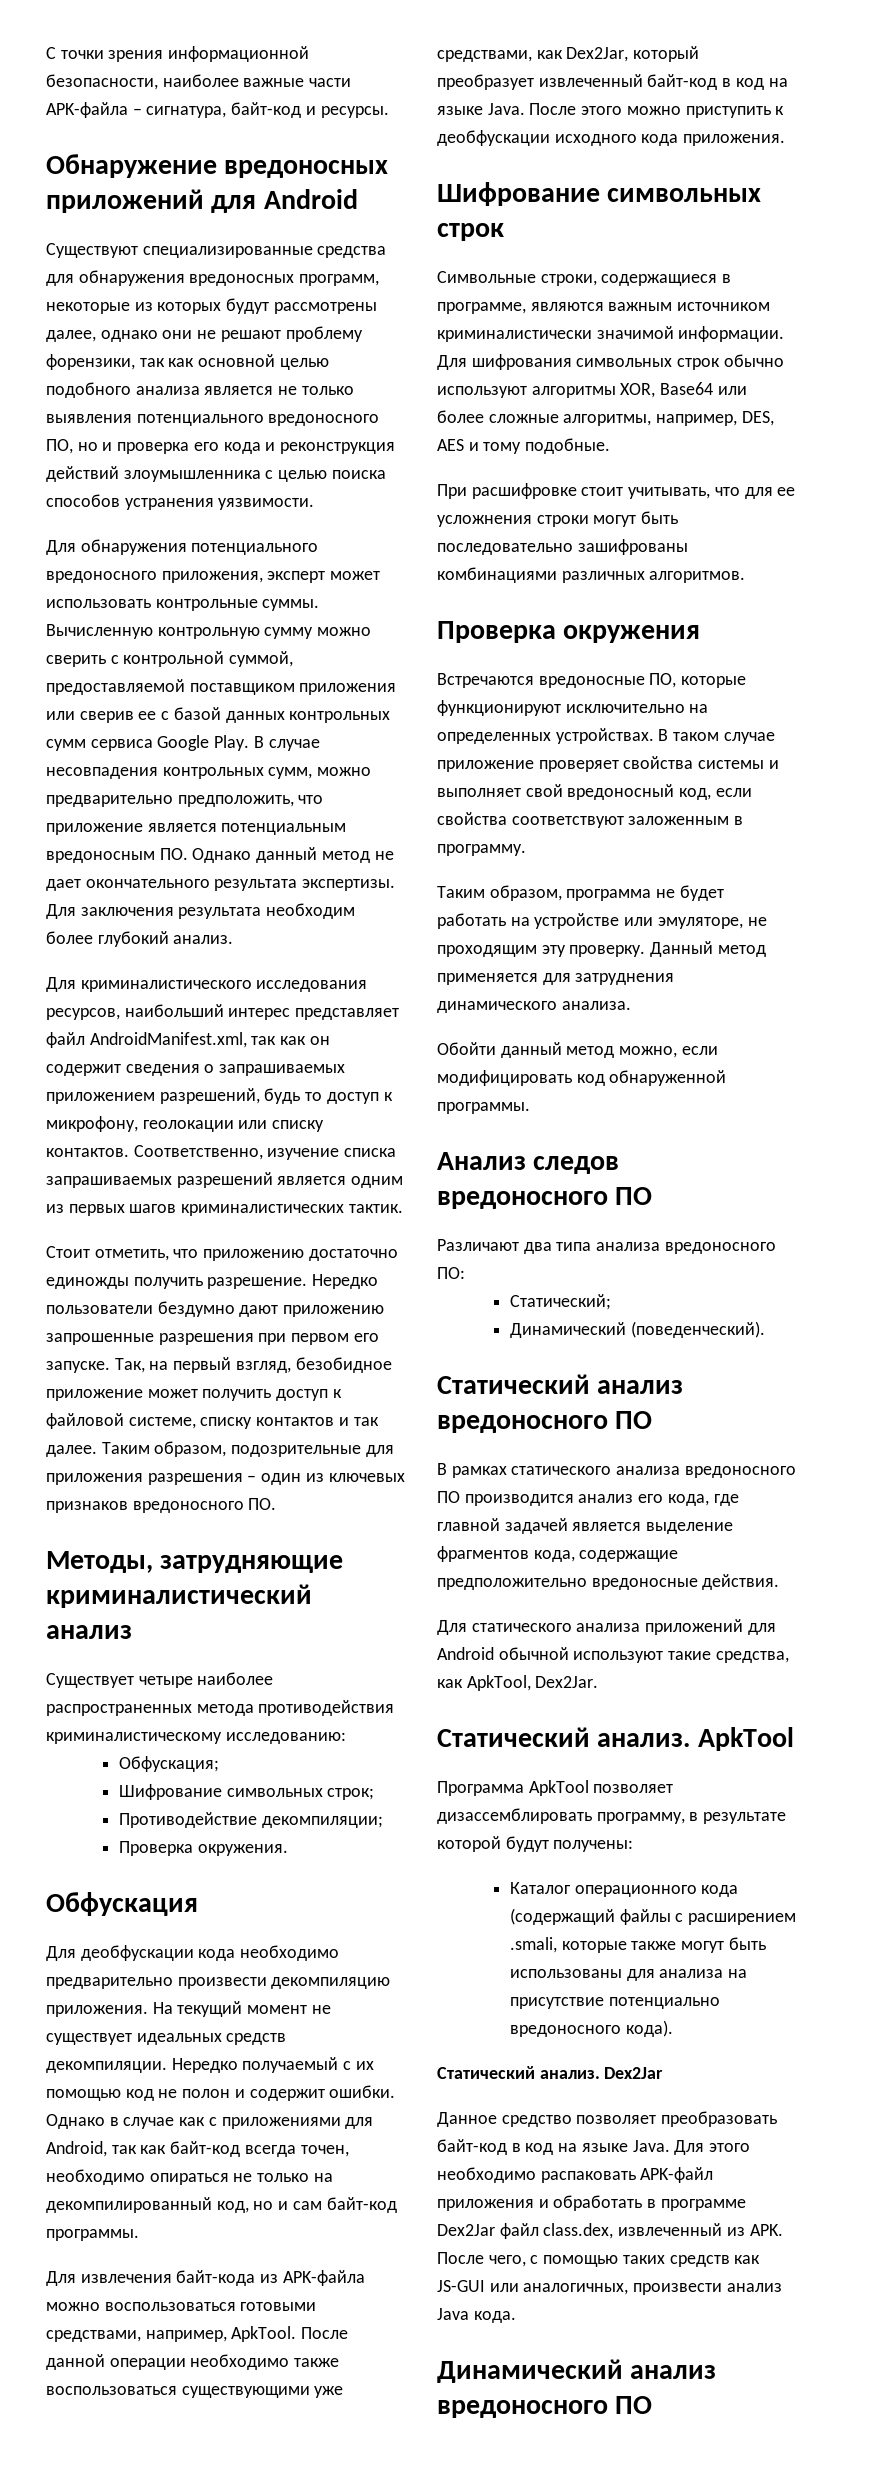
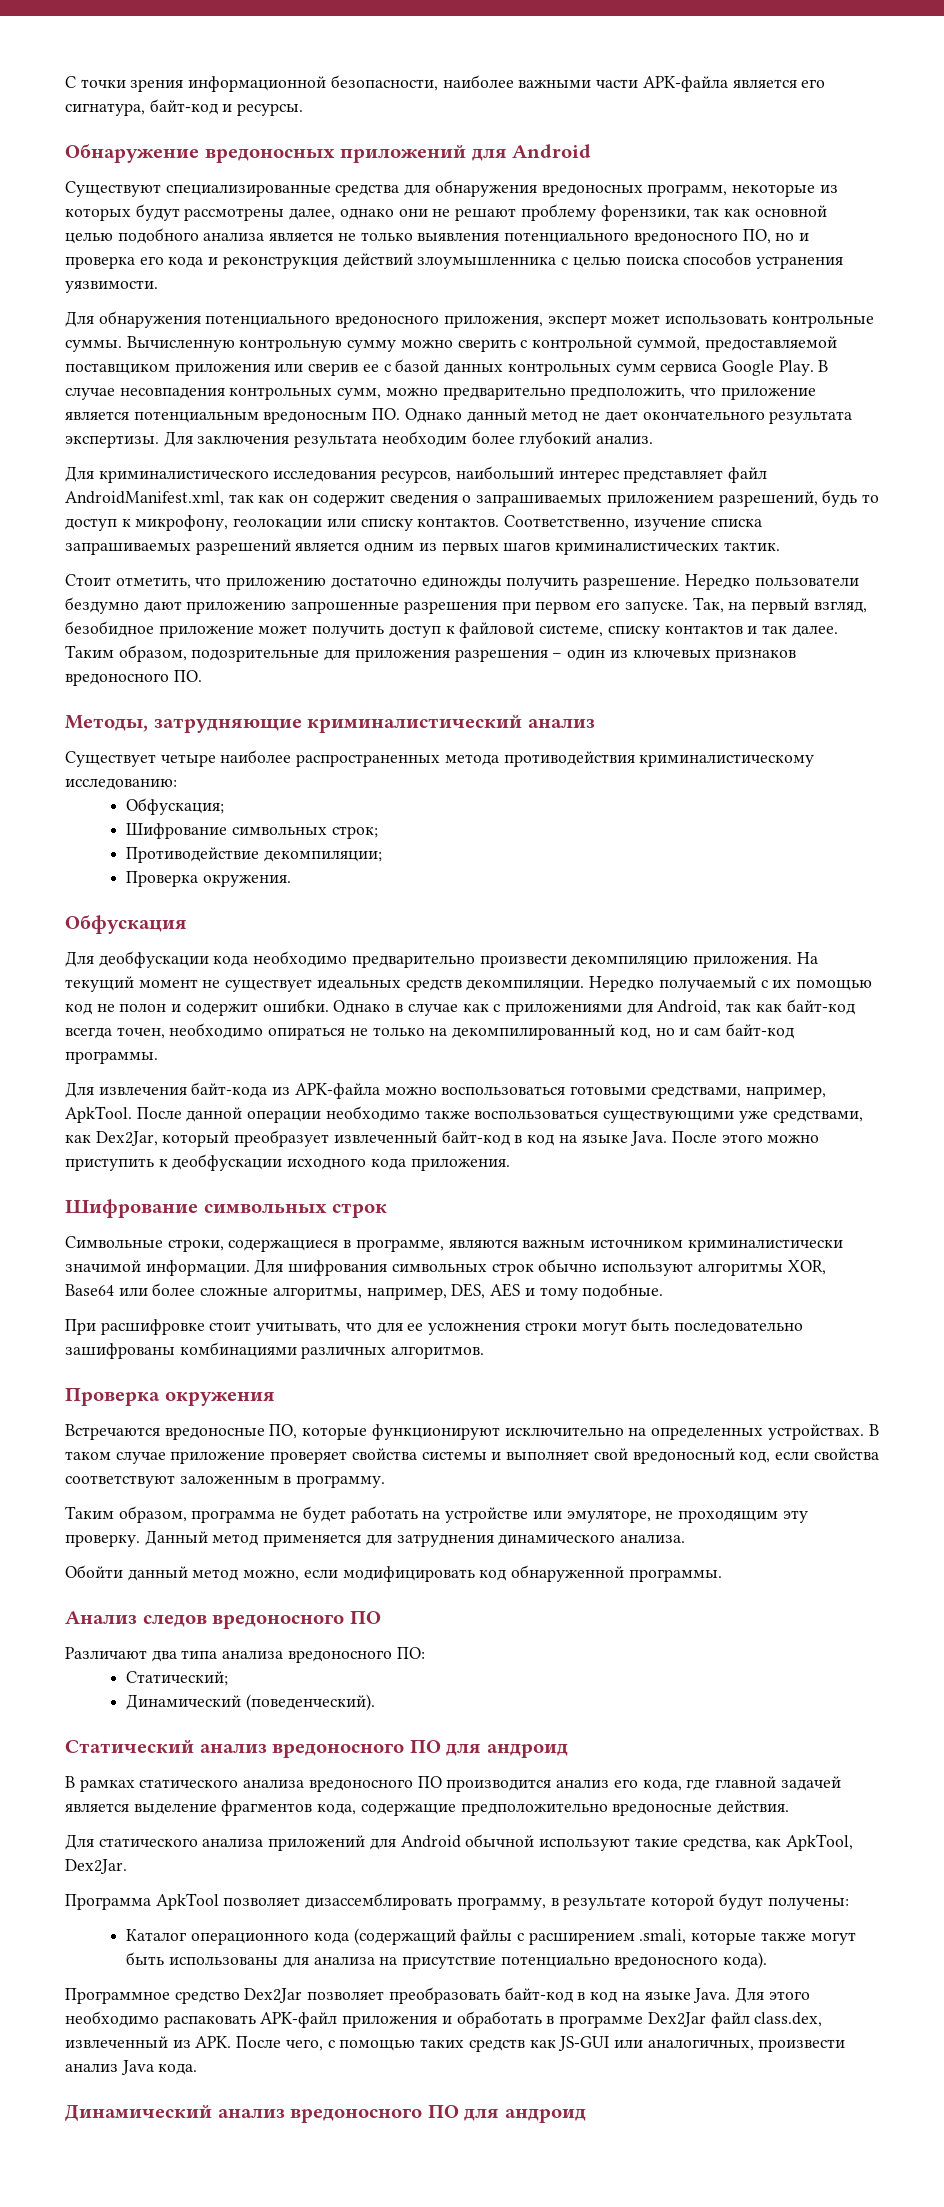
- С точки зрения информационной безопасности, наиболее важные части APK-файла – сигнатура, байт-код и ресурсы.
+ С точки зрения информационной безопасности, наиболее важными части APK-файла является его сигнатура, байт-код и ресурсы.
- Статический анализ вредоносного ПО
+ Статический анализ вредоносного ПО для андроид
- Статический анализ. ApkTool
- Статический анализ. Dex2Jar
- Данное средство позволяет преобразовать байт-код в код на языке Java.
+ Программное средство Dex2Jar позволяет преобразовать байт-код в код на языке Java.
- Динамический анализ вредоносного ПО
+ Динамический анализ вредоносного ПО для андроид

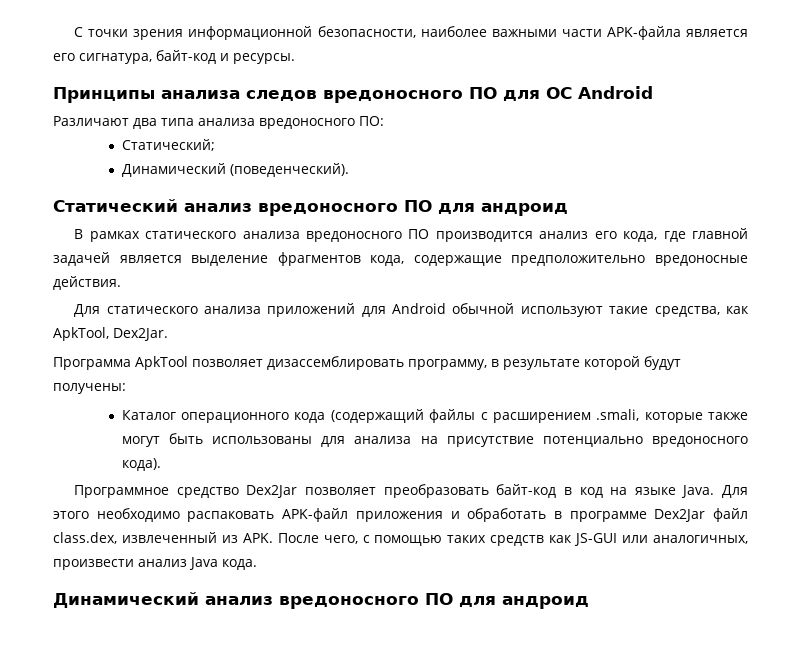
- Обнаружение вредоносных приложений для Android
- Существуют специализированные средства для обнаружения вредоносных программ, некоторые из которых будут рассмотрены далее, однако они не решают проблему форензики, так как основной целью подобного анализа является не только выявления потенциального вредоносного ПО, но и проверка его кода и реконструкция действий злоумышленника с целью поиска способов устранения уязвимости.
- Для обнаружения потенциального вредоносного приложения, эксперт может использовать контрольные суммы. Вычисленную контрольную сумму можно сверить с контрольной суммой, предоставляемой поставщиком приложения или сверив ее с базой данных контрольных сумм сервиса Google Play. В случае несовпадения контрольных сумм, можно предварительно предположить, что приложение является потенциальным вредоносным ПО. Однако данный метод не дает окончательного результата экспертизы. Для заключения результата необходим более глубокий анализ.
- Для криминалистического исследования ресурсов, наибольший интерес представляет файл AndroidManifest.xml, так как он содержит сведения о запрашиваемых приложением разрешений, будь то доступ к микрофону, геолокации или списку контактов. Соответственно, изучение списка запрашиваемых разрешений является одним из первых шагов криминалистических тактик.
- Стоит отметить, что приложению достаточно единожды получить разрешение. Нередко пользователи бездумно дают приложению запрошенные разрешения при первом его запуске. Так, на первый взгляд, безобидное приложение может получить доступ к файловой системе, списку контактов и так далее. Таким образом, подозрительные для приложения разрешения – один из ключевых признаков вредоносного ПО.
- Методы, затрудняющие криминалистический анализ
- Существует четыре наиболее распространенных метода противодействия криминалистическому исследованию:
- Обфускация;
- Шифрование символьных строк;
- Противодействие декомпиляции;
- Проверка окружения.
- Обфускация
- Для деобфускации кода необходимо предварительно произвести декомпиляцию приложения. На текущий момент не существует идеальных средств декомпиляции. Нередко получаемый с их помощью код не полон и содержит ошибки. Однако в случае как с приложениями для Android, так как байт-код всегда точен, необходимо опираться не только на декомпилированный код, но и сам байт-код программы.
- Для извлечения байт-кода из APK-файла можно воспользоваться готовыми средствами, например, ApkTool. После данной операции необходимо также воспользоваться существующими уже средствами, как Dex2Jar, который преобразует извлеченный байт-код в код на языке Java. После этого можно приступить к деобфускации исходного кода приложения.
- Шифрование символьных строк
- Символьные строки, содержащиеся в программе, являются важным источником криминалистически значимой информации. Для шифрования символьных строк обычно используют алгоритмы XOR, Base64 или более сложные алгоритмы, например, DES, AES и тому подобные.
- При расшифровке стоит учитывать, что для ее усложнения строки могут быть последовательно зашифрованы комбинациями различных алгоритмов.
- Проверка окружения
- Встречаются вредоносные ПО, которые функционируют исключительно на определенных устройствах. В таком случае приложение проверяет свойства системы и выполняет свой вредоносный код, если свойства соответствуют заложенным в программу.
- Таким образом, программа не будет работать на устройстве или эмуляторе, не проходящим эту проверку. Данный метод применяется для затруднения динамического анализа.
- Обойти данный метод можно, если модифицировать код обнаруженной программы.
- Анализ следов вредоносного ПО
+ Принципы анализа следов вредоносного ПО для ОС Android

